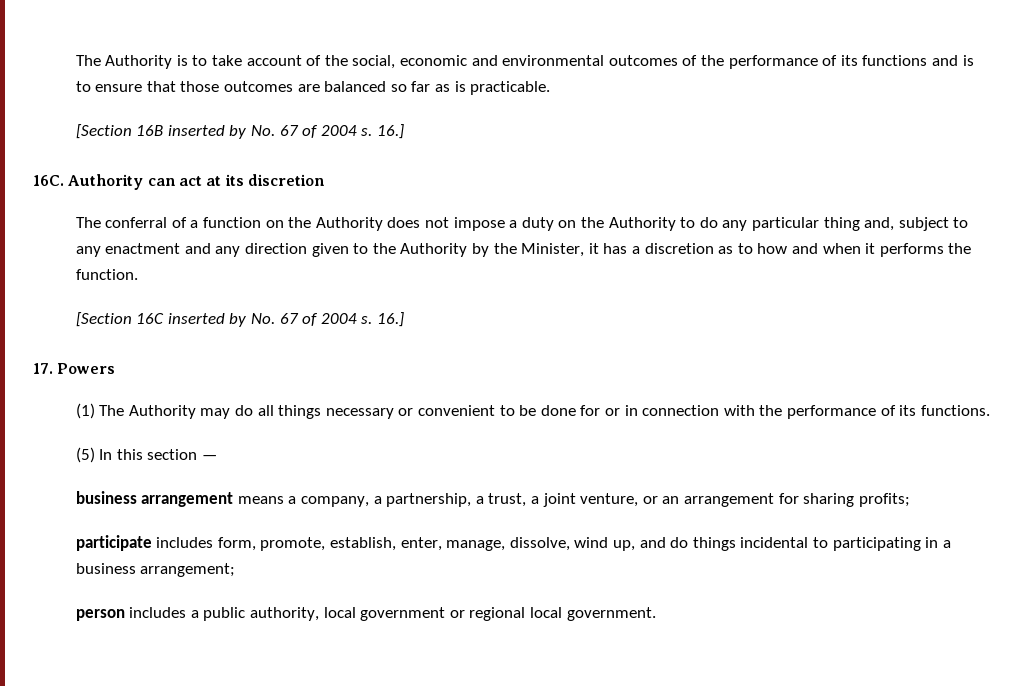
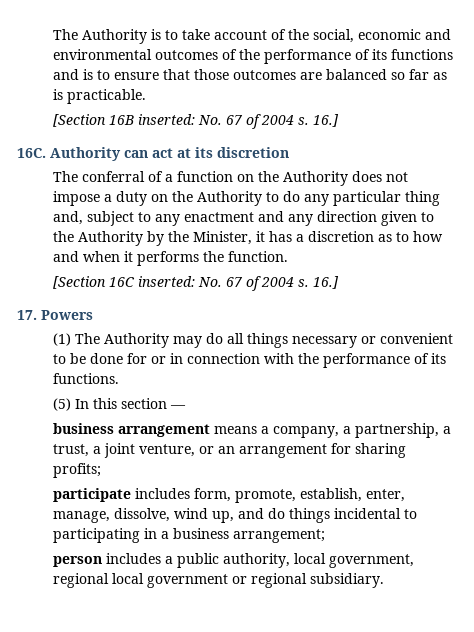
- [Section 16B inserted by No. 67 of 2004 s.
+ [Section 16B inserted: No. 67 of 2004 s.
- [Section 16C inserted by No. 67 of 2004 s.
+ [Section 16C inserted: No. 67 of 2004 s.
- person includes a public authority, local government or regional local government.
+ person includes a public authority, local government, regional local government or regional subsidiary.

